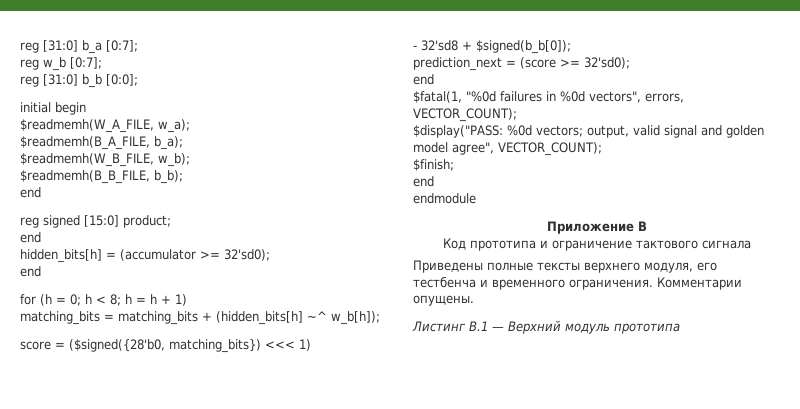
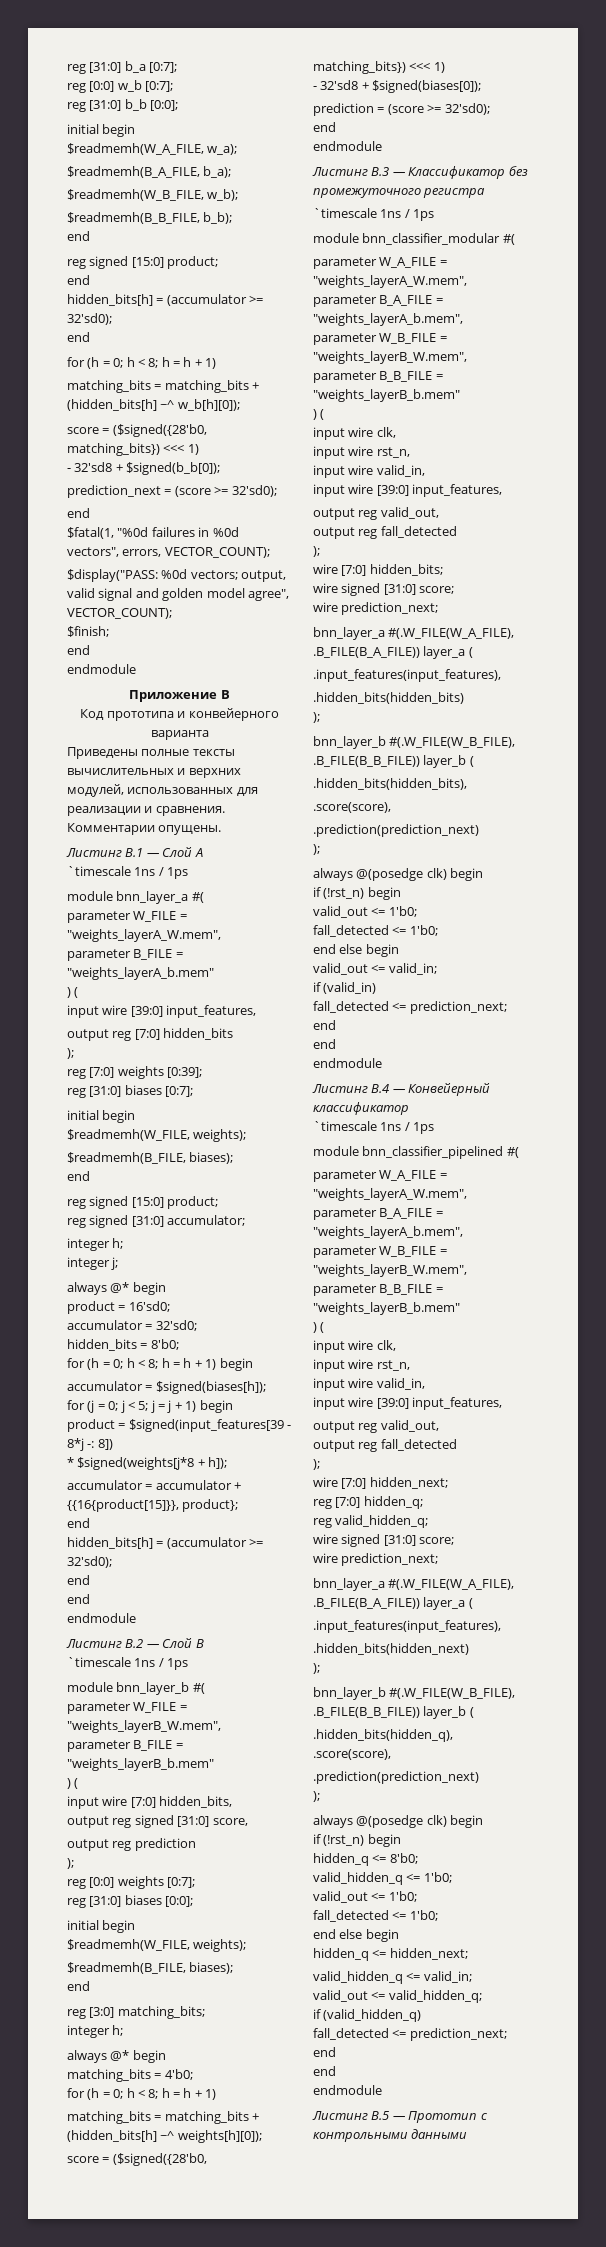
- reg w_b [0:7];
+ reg [0:0] w_b [0:7];
- matching_bits = matching_bits + (hidden_bits[h] ~^ w_b[h]);
+ matching_bits = matching_bits + (hidden_bits[h] ~^ w_b[h][0]);
- Код прототипа и ограничение тактового сигнала
+ Код прототипа и конвейерного варианта
- Приведены полные тексты верхнего модуля, его тестбенча и временного ограничения.
+ Приведены полные тексты вычислительных и верхних модулей, использованных для реализации и сравнения.
- Листинг В.1 — Верхний модуль прототипа
+ Листинг В.1 — Слой A
+ `timescale 1ns / 1ps
+ module bnn_layer_a #(
+ parameter W_FILE = "weights_layerA_W.mem",
+ parameter B_FILE = "weights_layerA_b.mem"
+ ) (
+ input wire [39:0] input_features,
+ output reg [7:0] hidden_bits
+ );
+ reg [7:0] weights [0:39];
+ reg [31:0] biases [0:7];
+ initial begin
+ $readmemh(W_FILE, weights);
+ $readmemh(B_FILE, biases);
+ end
+ reg signed [15:0] product;
+ reg signed [31:0] accumulator;
+ integer h;
+ integer j;
+ always @* begin
+ product = 16'sd0;
+ accumulator = 32'sd0;
+ hidden_bits = 8'b0;
+ for (h = 0; h < 8; h = h + 1) begin
+ accumulator = $signed(biases[h]);
+ for (j = 0; j < 5; j = j + 1) begin
+ product = $signed(input_features[39 - 8*j -: 8])
+ * $signed(weights[j*8 + h]);
+ accumulator = accumulator + {{16{product[15]}}, product};
+ end
+ hidden_bits[h] = (accumulator >= 32'sd0);
+ end
+ end
+ endmodule
+ Листинг В.2 — Слой B
+ `timescale 1ns / 1ps
+ module bnn_layer_b #(
+ parameter W_FILE = "weights_layerB_W.mem",
+ parameter B_FILE = "weights_layerB_b.mem"
+ ) (
+ input wire [7:0] hidden_bits,
+ output reg signed [31:0] score,
+ output reg prediction
+ );
+ reg [0:0] weights [0:7];
+ reg [31:0] biases [0:0];
+ initial begin
+ $readmemh(W_FILE, weights);
+ $readmemh(B_FILE, biases);
+ end
+ reg [3:0] matching_bits;
+ integer h;
+ always @* begin
+ matching_bits = 4'b0;
+ for (h = 0; h < 8; h = h + 1)
+ matching_bits = matching_bits + (hidden_bits[h] ~^ weights[h][0]);
+ score = ($signed({28'b0, matching_bits}) <<< 1)
+ - 32'sd8 + $signed(biases[0]);
+ prediction = (score >= 32'sd0);
+ end
+ endmodule
+ Листинг В.3 — Классификатор без промежуточного регистра
+ `timescale 1ns / 1ps
+ module bnn_classifier_modular #(
+ parameter W_A_FILE = "weights_layerA_W.mem",
+ parameter B_A_FILE = "weights_layerA_b.mem",
+ parameter W_B_FILE = "weights_layerB_W.mem",
+ parameter B_B_FILE = "weights_layerB_b.mem"
+ ) (
+ input wire clk,
+ input wire rst_n,
+ input wire valid_in,
+ input wire [39:0] input_features,
+ output reg valid_out,
+ output reg fall_detected
+ );
+ wire [7:0] hidden_bits;
+ wire signed [31:0] score;
+ wire prediction_next;
+ bnn_layer_a #(.W_FILE(W_A_FILE), .B_FILE(B_A_FILE)) layer_a (
+ .input_features(input_features),
+ .hidden_bits(hidden_bits)
+ );
+ bnn_layer_b #(.W_FILE(W_B_FILE), .B_FILE(B_B_FILE)) layer_b (
+ .hidden_bits(hidden_bits),
+ .score(score),
+ .prediction(prediction_next)
+ );
+ always @(posedge clk) begin
+ if (!rst_n) begin
+ valid_out <= 1'b0;
+ fall_detected <= 1'b0;
+ end else begin
+ valid_out <= valid_in;
+ if (valid_in)
+ fall_detected <= prediction_next;
+ end
+ end
+ endmodule
+ Листинг В.4 — Конвейерный классификатор
+ `timescale 1ns / 1ps
+ module bnn_classifier_pipelined #(
+ parameter W_A_FILE = "weights_layerA_W.mem",
+ parameter B_A_FILE = "weights_layerA_b.mem",
+ parameter W_B_FILE = "weights_layerB_W.mem",
+ parameter B_B_FILE = "weights_layerB_b.mem"
+ ) (
+ input wire clk,
+ input wire rst_n,
+ input wire valid_in,
+ input wire [39:0] input_features,
+ output reg valid_out,
+ output reg fall_detected
+ );
+ wire [7:0] hidden_next;
+ reg [7:0] hidden_q;
+ reg valid_hidden_q;
+ wire signed [31:0] score;
+ wire prediction_next;
+ bnn_layer_a #(.W_FILE(W_A_FILE), .B_FILE(B_A_FILE)) layer_a (
+ .input_features(input_features),
+ .hidden_bits(hidden_next)
+ );
+ bnn_layer_b #(.W_FILE(W_B_FILE), .B_FILE(B_B_FILE)) layer_b (
+ .hidden_bits(hidden_q),
+ .score(score),
+ .prediction(prediction_next)
+ );
+ always @(posedge clk) begin
+ if (!rst_n) begin
+ hidden_q <= 8'b0;
+ valid_hidden_q <= 1'b0;
+ valid_out <= 1'b0;
+ fall_detected <= 1'b0;
+ end else begin
+ hidden_q <= hidden_next;
+ valid_hidden_q <= valid_in;
+ valid_out <= valid_hidden_q;
+ if (valid_hidden_q)
+ fall_detected <= prediction_next;
+ end
+ end
+ endmodule
+ Листинг В.5 — Прототип с контрольными данными

